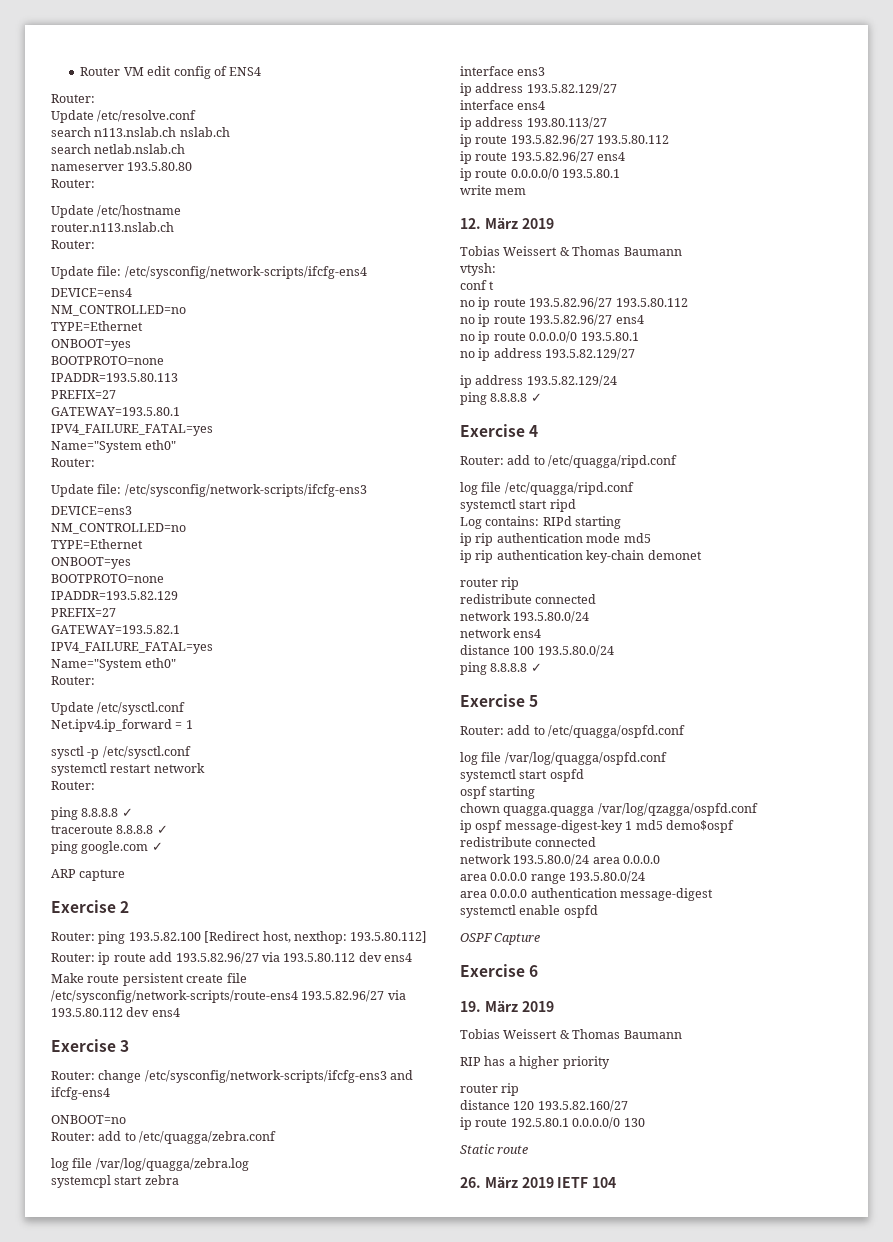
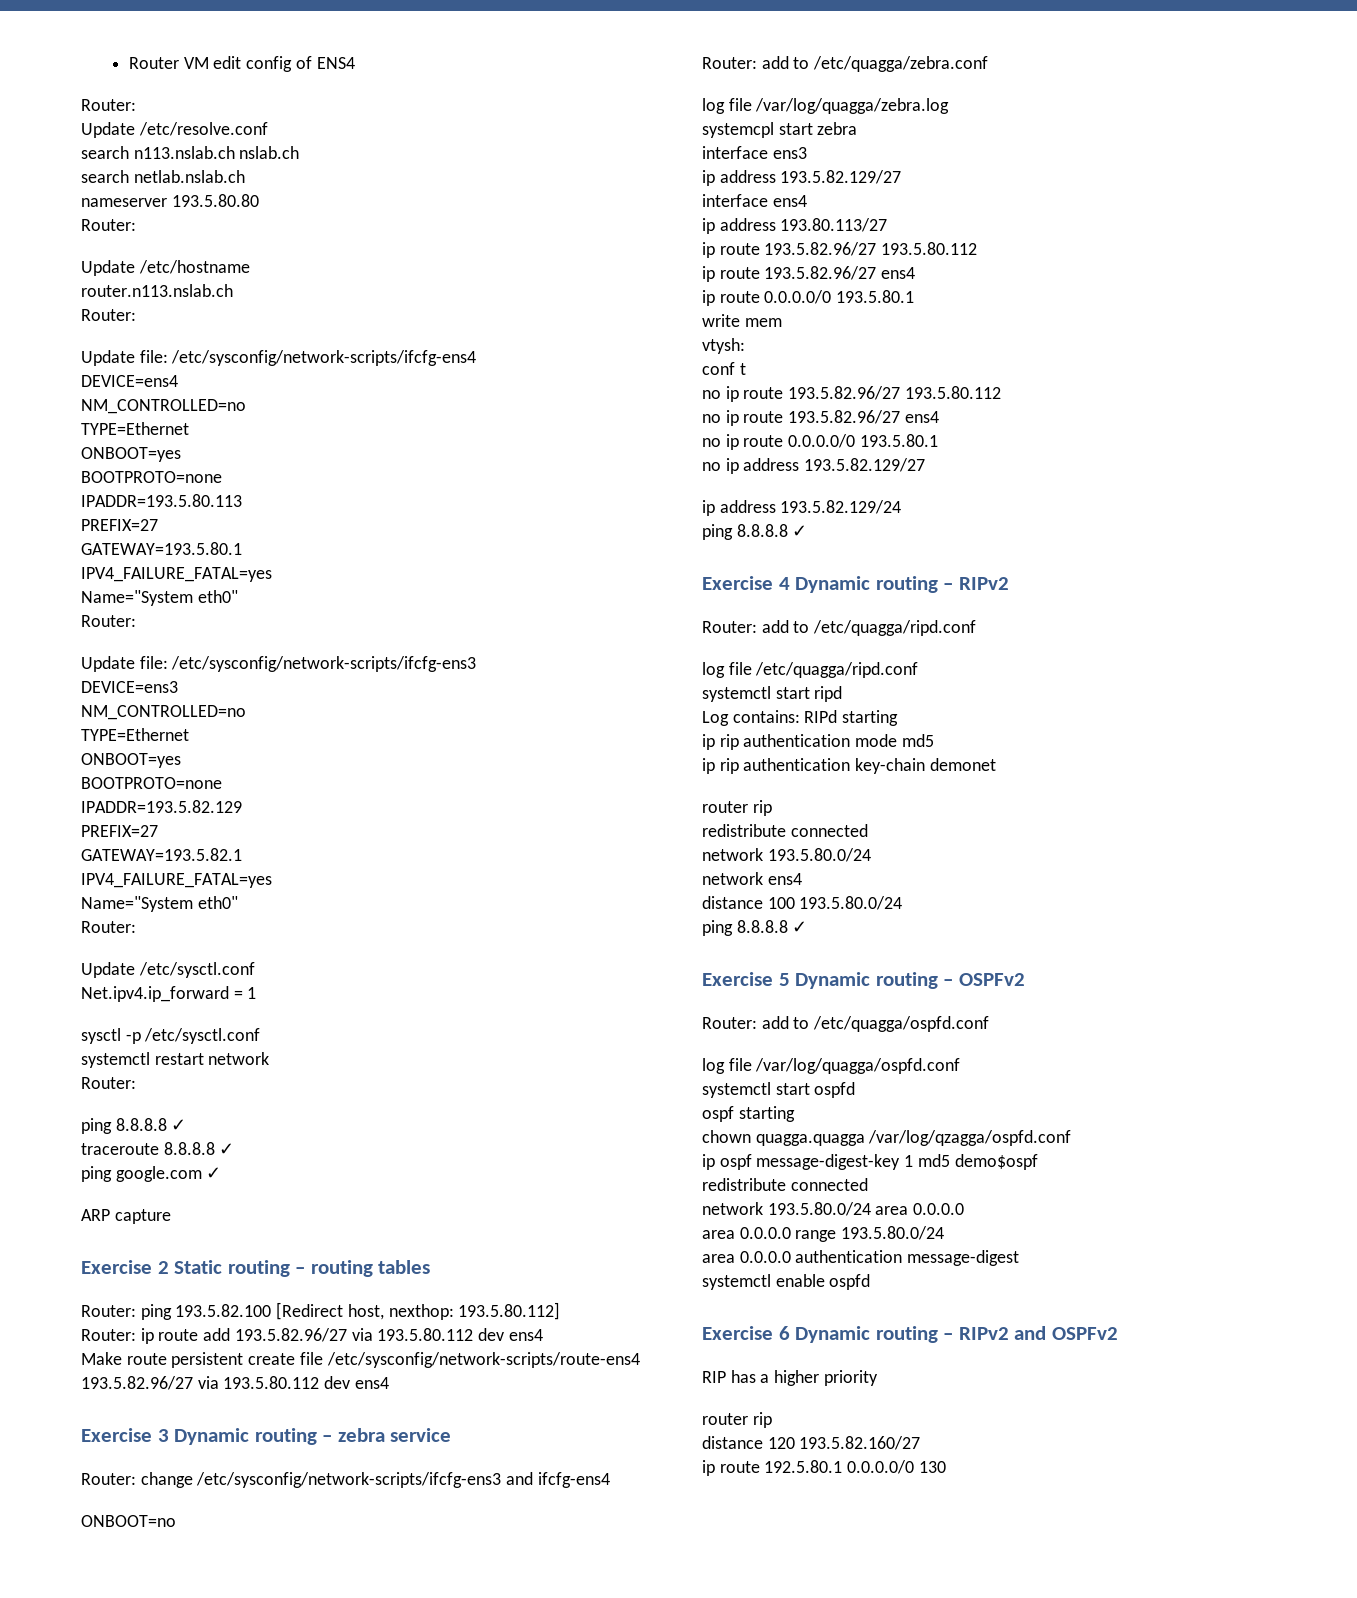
- Exercise 2
+ Exercise 2 Static routing – routing tables
- Exercise 3
+ Exercise 3 Dynamic routing – zebra service
- 12. März 2019
- Tobias Weissert & Thomas Baumann
- Exercise 4
+ Exercise 4 Dynamic routing – RIPv2
- Exercise 5
+ Exercise 5 Dynamic routing – OSPFv2
- OSPF Capture
- Exercise 6
- 19. März 2019
- Tobias Weissert & Thomas Baumann
+ Exercise 6 Dynamic routing – RIPv2 and OSPFv2
- Static route
- 26. März 2019 IETF 104

